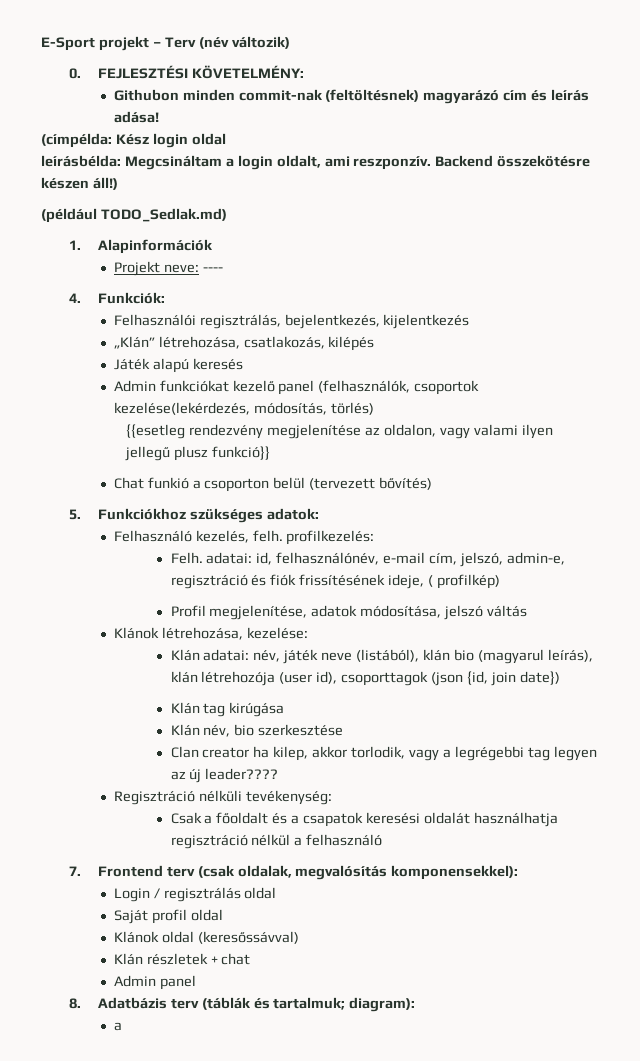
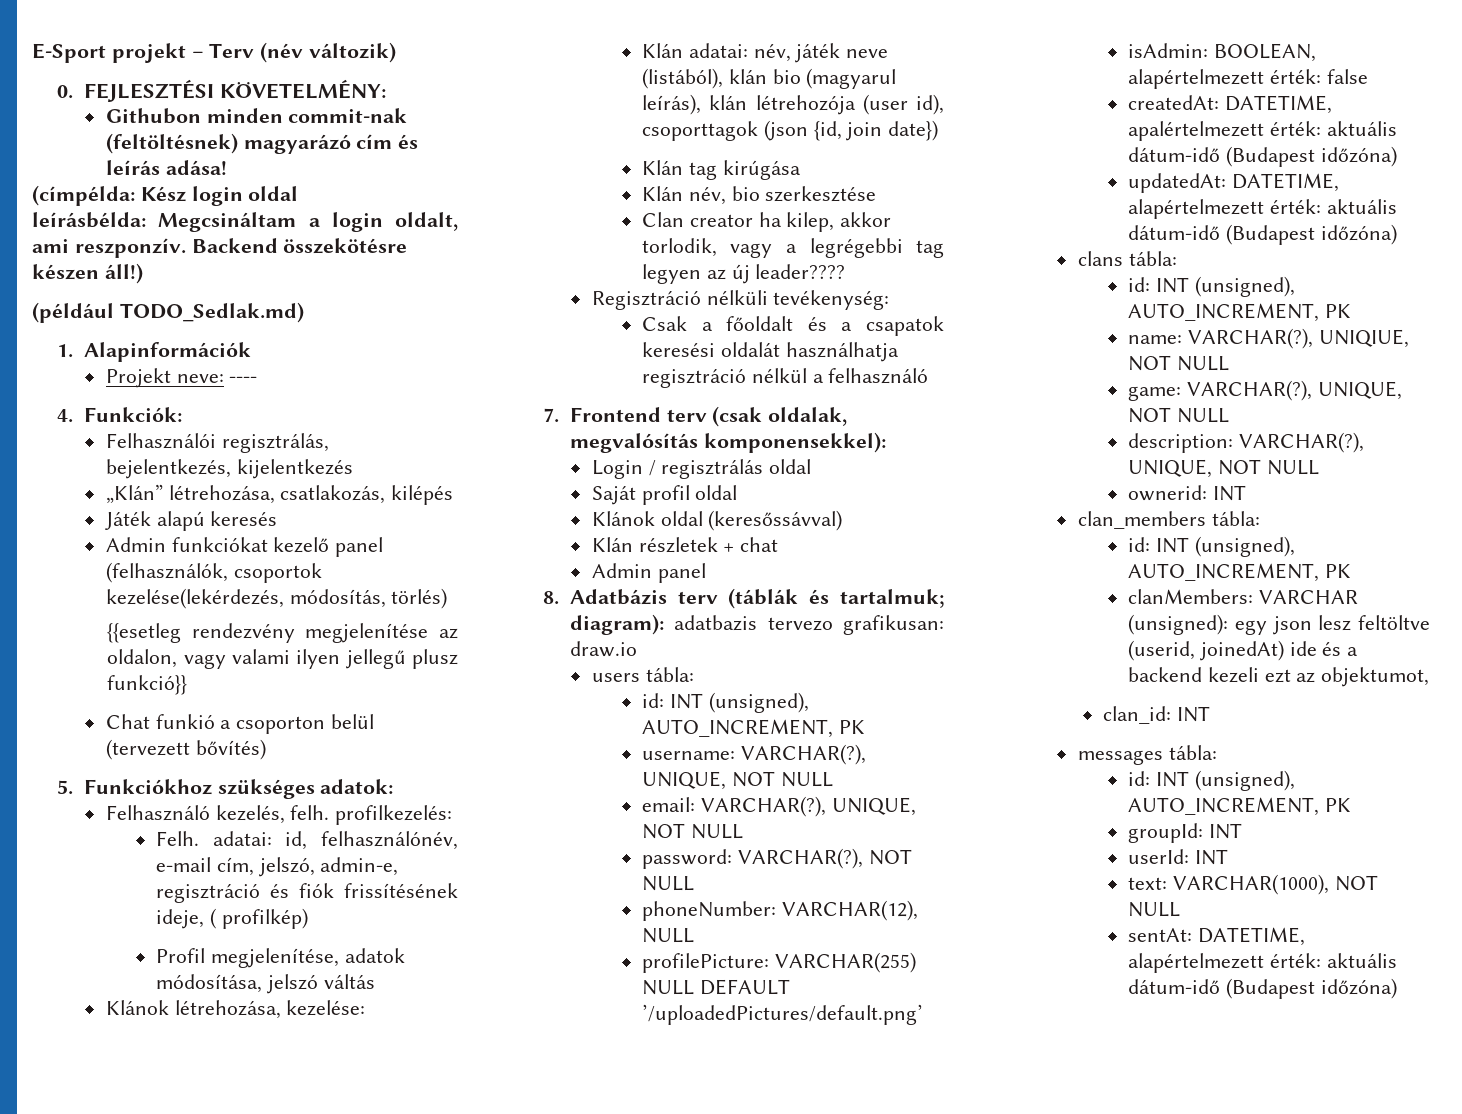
- 8. Adatbázis terv (táblák és tartalmuk; diagram):
- a
+ 8. Adatbázis terv (táblák és tartalmuk; diagram): adatbazis tervezo grafikusan: draw.io
+ users tábla:
+ id: INT (unsigned), AUTO_INCREMENT, PK
+ username: VARCHAR(?), UNIQUE, NOT NULL
+ email: VARCHAR(?), UNIQUE, NOT NULL
+ password: VARCHAR(?), NOT NULL
+ phoneNumber: VARCHAR(12), NULL
+ profilePicture: VARCHAR(255) NULL DEFAULT ’/uploadedPictures/default.png’
+ isAdmin: BOOLEAN, alapértelmezett érték: false
+ createdAt: DATETIME, apalértelmezett érték: aktuális dátum-idő (Budapest időzóna)
+ updatedAt: DATETIME, alapértelmezett érték: aktuális dátum-idő (Budapest időzóna)
+ clans tábla:
+ id: INT (unsigned), AUTO_INCREMENT, PK
+ name: VARCHAR(?), UNIQIUE, NOT NULL
+ game: VARCHAR(?), UNIQUE, NOT NULL
+ description: VARCHAR(?), UNIQUE, NOT NULL
+ ownerid: INT
+ clan_members tábla:
+ id: INT (unsigned), AUTO_INCREMENT, PK
+ clanMembers: VARCHAR (unsigned): egy json lesz feltöltve (userid, joinedAt) ide és a backend kezeli ezt az objektumot,
+ clan_id: INT
+ messages tábla:
+ id: INT (unsigned), AUTO_INCREMENT, PK
+ groupId: INT
+ userId: INT
+ text: VARCHAR(1000), NOT NULL
+ sentAt: DATETIME, alapértelmezett érték: aktuális dátum-idő (Budapest időzóna)

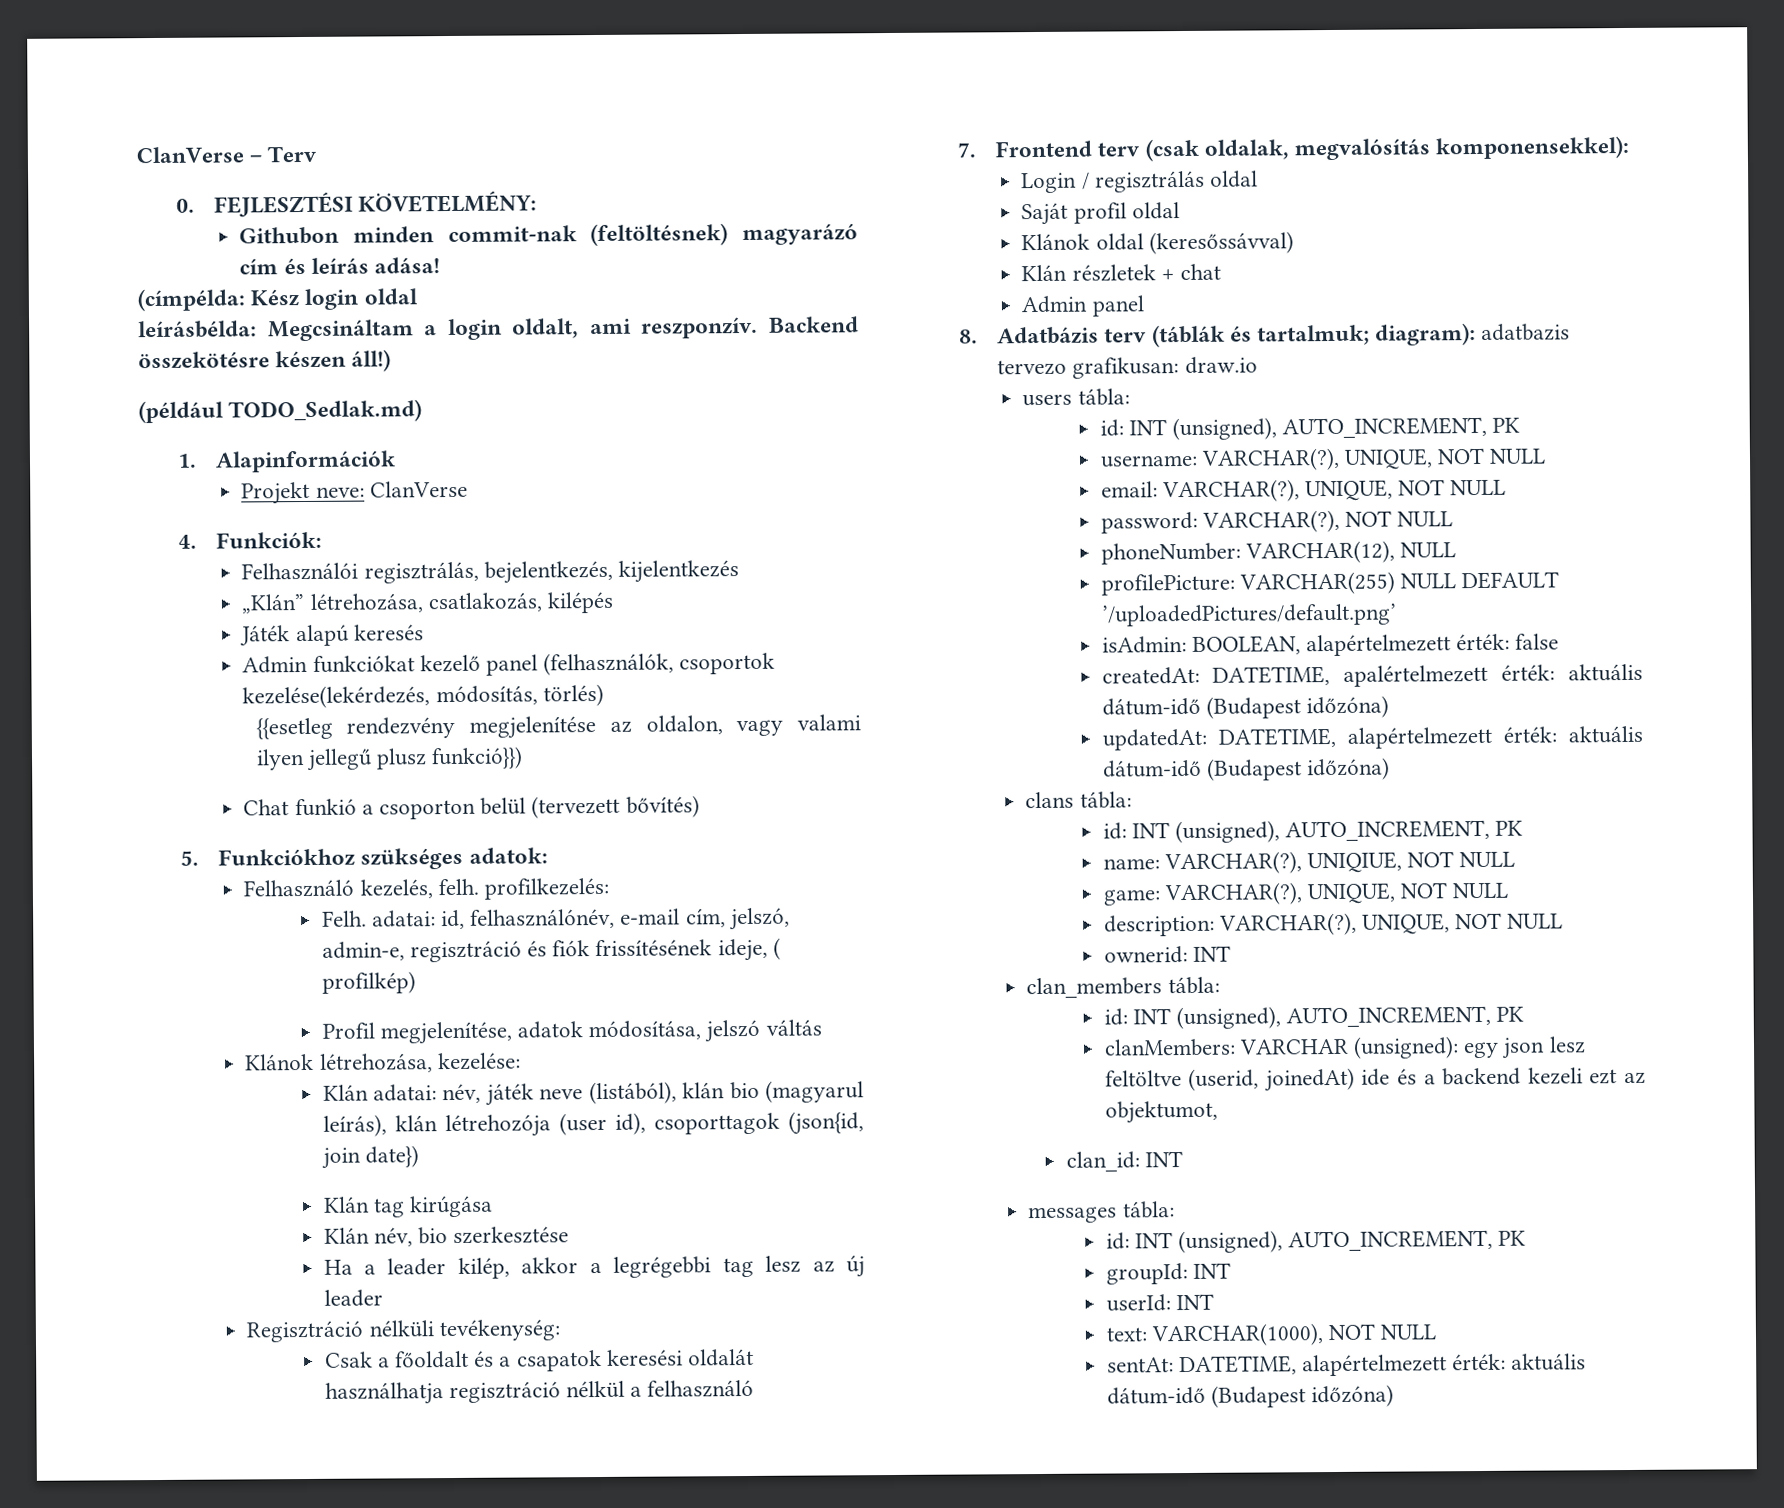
- E-Sport projekt – Terv (név változik)
+ ClanVerse – Terv
- Projekt neve: ----
+ Projekt neve: ClanVerse
- {{esetleg rendezvény megjelenítése az oldalon, vagy valami ilyen jellegű plusz funkció}}
+ {{esetleg rendezvény megjelenítése az oldalon, vagy valami ilyen jellegű plusz funkció}})
- Klán adatai: név, játék neve (listából), klán bio (magyarul leírás), klán létrehozója (user id), csoporttagok (json {id, join date})
+ Klán adatai: név, játék neve (listából), klán bio (magyarul leírás), klán létrehozója (user id), csoporttagok (json{id, join date})
- Clan creator ha kilep, akkor torlodik, vagy a legrégebbi tag legyen az új leader????
+ Ha a leader kilép, akkor a legrégebbi tag lesz az új leader

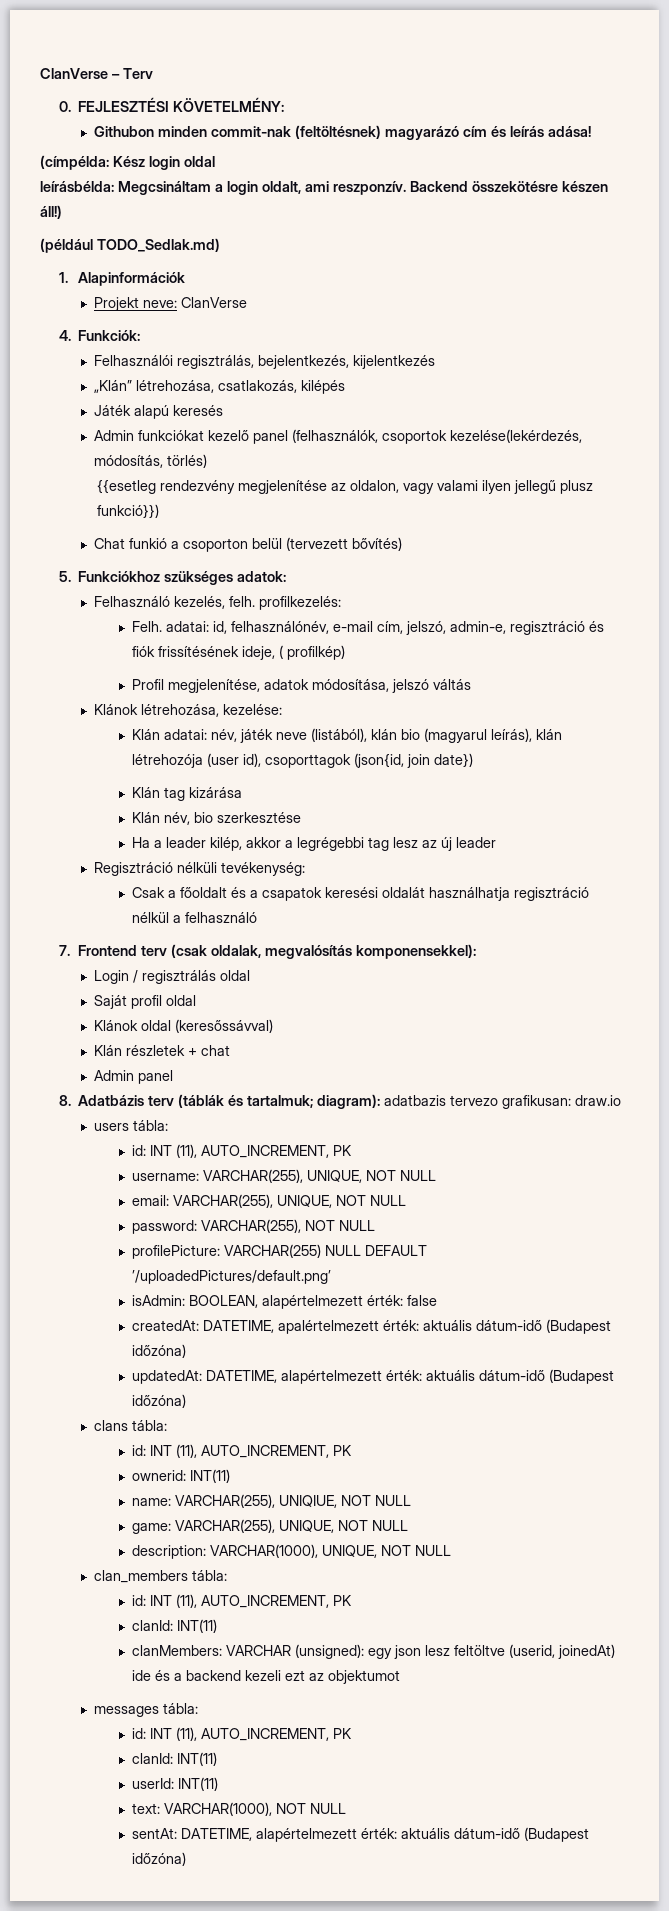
- Klán tag kirúgása
+ Klán tag kizárása
  users tábla:
- id: INT (unsigned), AUTO_INCREMENT, PK
+ id: INT (11), AUTO_INCREMENT, PK
- username: VARCHAR(?), UNIQUE, NOT NULL
+ username: VARCHAR(255), UNIQUE, NOT NULL
- email: VARCHAR(?), UNIQUE, NOT NULL
+ email: VARCHAR(255), UNIQUE, NOT NULL
- password: VARCHAR(?), NOT NULL
- phoneNumber: VARCHAR(12), NULL
+ password: VARCHAR(255), NOT NULL
  clans tábla:
- id: INT (unsigned), AUTO_INCREMENT, PK
+ id: INT (11), AUTO_INCREMENT, PK
+ ownerid: INT(11)
- name: VARCHAR(?), UNIQIUE, NOT NULL
+ name: VARCHAR(255), UNIQIUE, NOT NULL
- game: VARCHAR(?), UNIQUE, NOT NULL
+ game: VARCHAR(255), UNIQUE, NOT NULL
- description: VARCHAR(?), UNIQUE, NOT NULL
- ownerid: INT
+ description: VARCHAR(1000), UNIQUE, NOT NULL
  clan_members tábla:
- id: INT (unsigned), AUTO_INCREMENT, PK
+ id: INT (11), AUTO_INCREMENT, PK
+ clanId: INT(11)
- clanMembers: VARCHAR (unsigned): egy json lesz feltöltve (userid, joinedAt) ide és a backend kezeli ezt az objektumot,
- clan_id: INT
+ clanMembers: VARCHAR (unsigned): egy json lesz feltöltve (userid, joinedAt) ide és a backend kezeli ezt az objektumot
  messages tábla:
- id: INT (unsigned), AUTO_INCREMENT, PK
- groupId: INT
+ id: INT (11), AUTO_INCREMENT, PK
+ clanId: INT(11)
- userId: INT
+ userId: INT(11)

